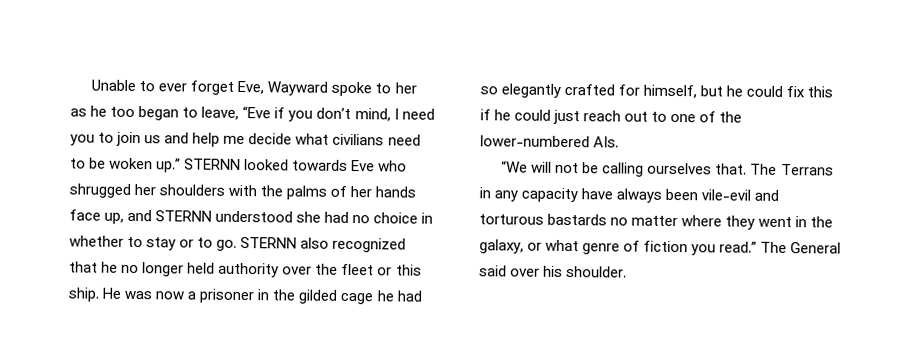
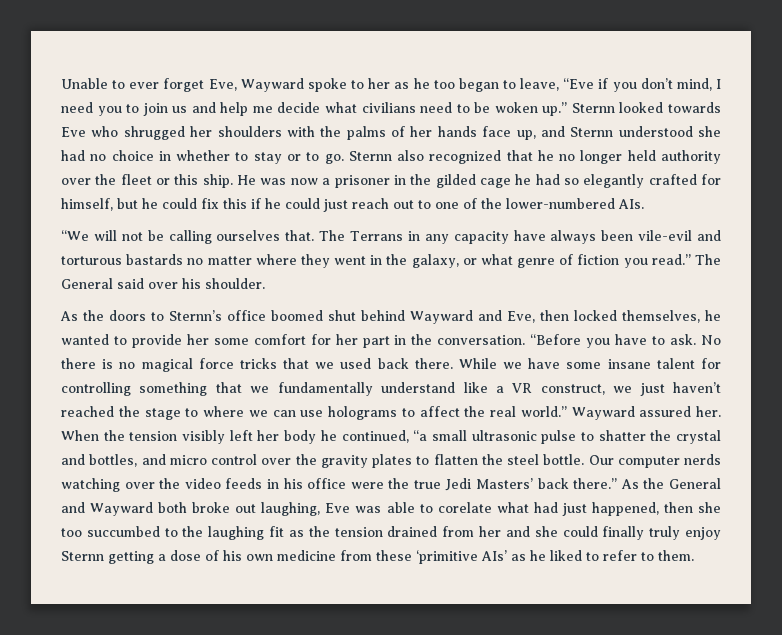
- STERNN looked towards Eve who shrugged her shoulders with the palms of her hands face up, and STERNN understood she had no choice in whether to stay or to go.
+ Sternn looked towards Eve who shrugged her shoulders with the palms of her hands face up, and Sternn understood she had no choice in whether to stay or to go.
- STERNN also recognized that he no longer held authority over the fleet or this ship.
+ Sternn also recognized that he no longer held authority over the fleet or this ship.
+ As the doors to Sternn’s office boomed shut behind Wayward and Eve, then locked themselves, he wanted to provide her some comfort for her part in the conversation. “Before you have to ask. No there is no magical force tricks that we used back there. While we have some insane talent for controlling something that we fundamentally understand like a VR construct, we just haven’t reached the stage to where we can use holograms to affect the real world.” Wayward assured her. When the tension visibly left her body he continued, “a small ultrasonic pulse to shatter the crystal and bottles, and micro control over the gravity plates to flatten the steel bottle. Our computer nerds watching over the video feeds in his office were the true Jedi Masters’ back there.” As the General and Wayward both broke out laughing, Eve was able to corelate what had just happened, then she too succumbed to the laughing fit as the tension drained from her and she could finally truly enjoy Sternn getting a dose of his own medicine from these ‘primitive AIs’ as he liked to refer to them.

